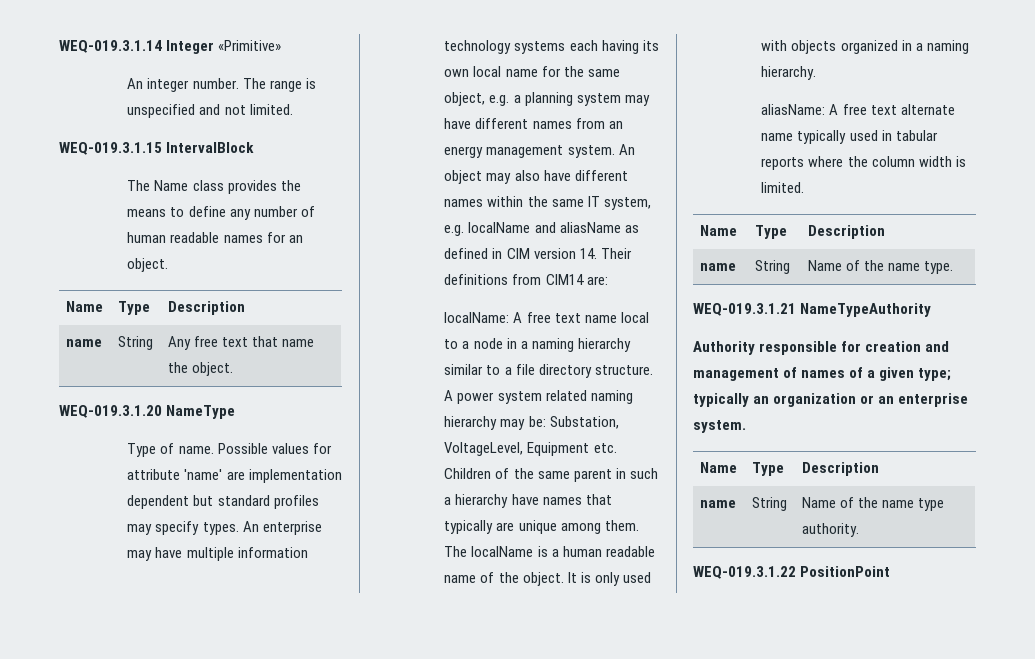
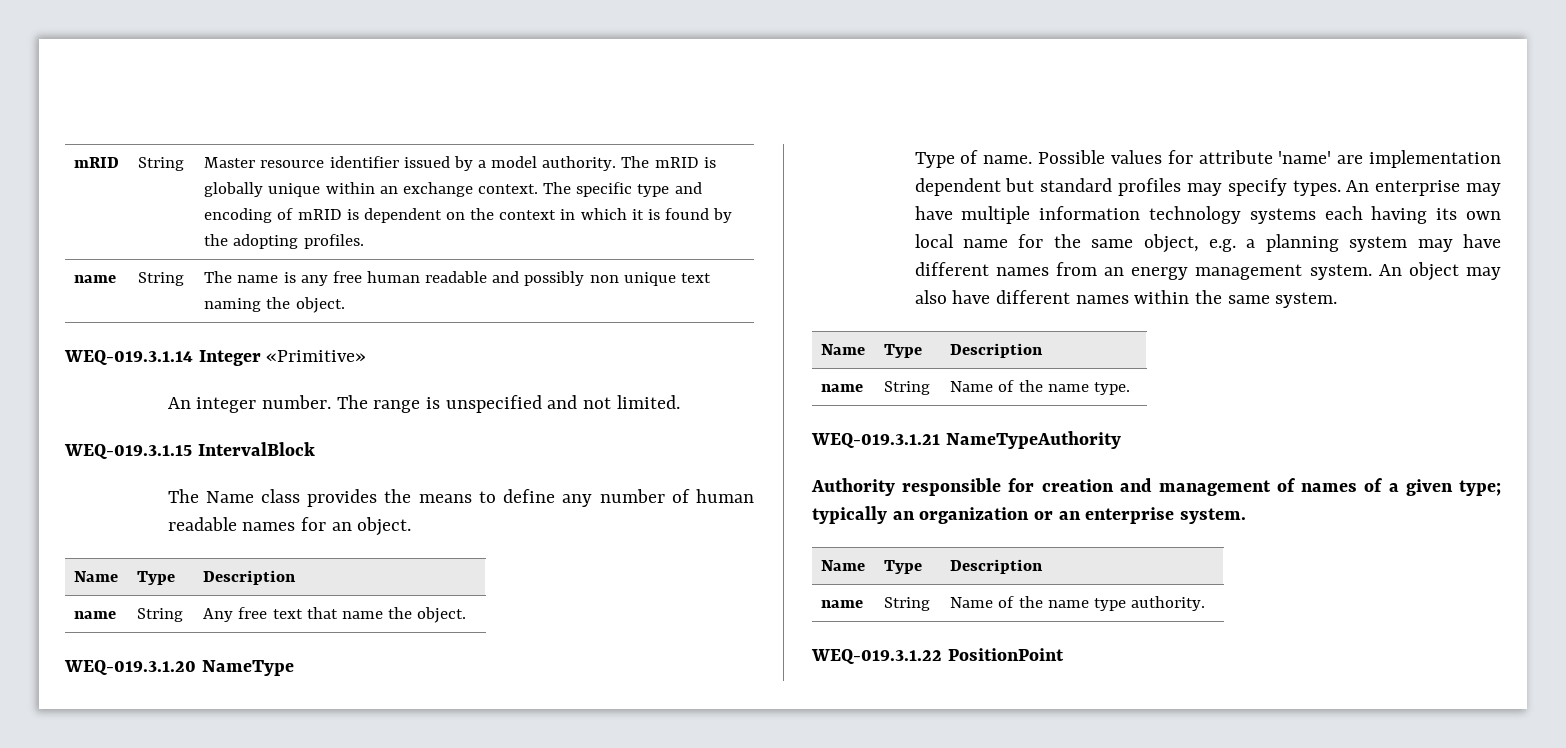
+ mRID | String | Master resource identifier issued by a model authority. The mRID is globally unique within an exchange context. The specific type and encoding of mRID is dependent on the context in which it is found by the adopting profiles.
+ name | String | The name is any free human readable and possibly non unique text naming the object.
- An object may also have different names within the same IT system, e.g. localName and aliasName as defined in CIM version 14. Their definitions from CIM14 are:
- localName: A free text name local to a node in a naming hierarchy similar to a file directory structure. A power system related naming hierarchy may be: Substation, VoltageLevel, Equipment etc. Children of the same parent in such a hierarchy have names that typically are unique among them. The localName is a human readable name of the object. It is only used with objects organized in a naming hierarchy.
- aliasName: A free text alternate name typically used in tabular reports where the column width is limited.
+ An object may also have different names within the same system.

